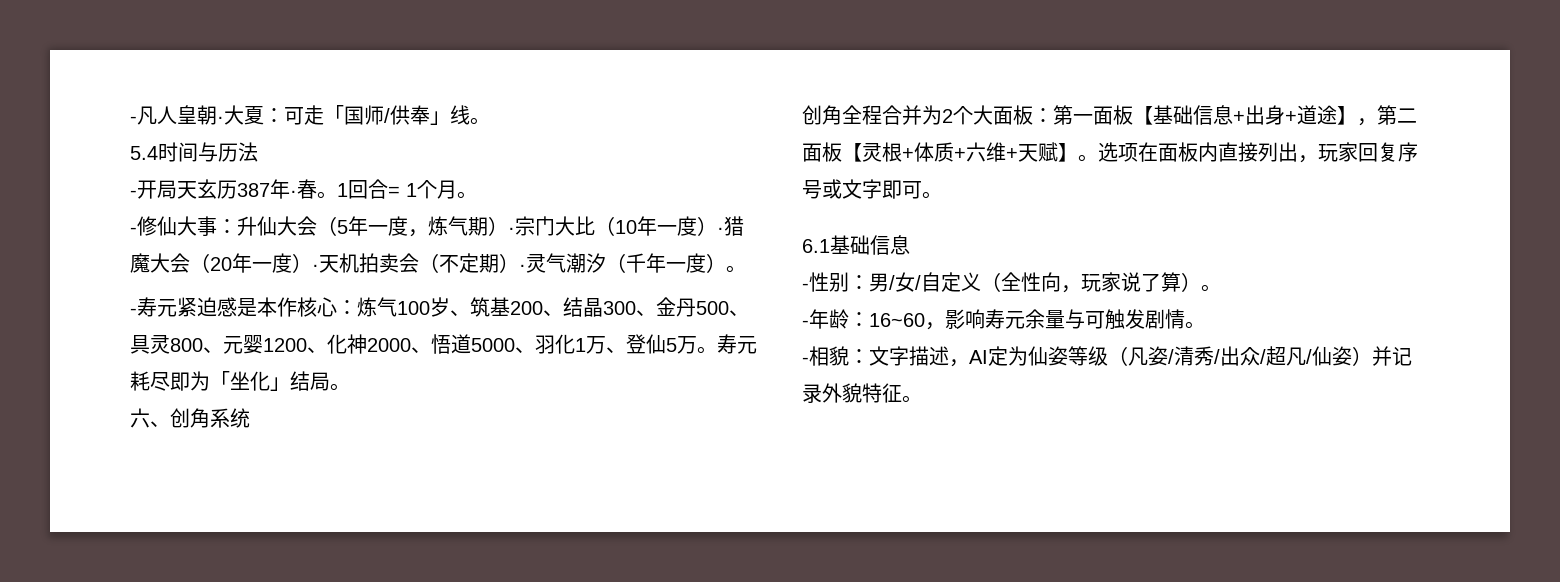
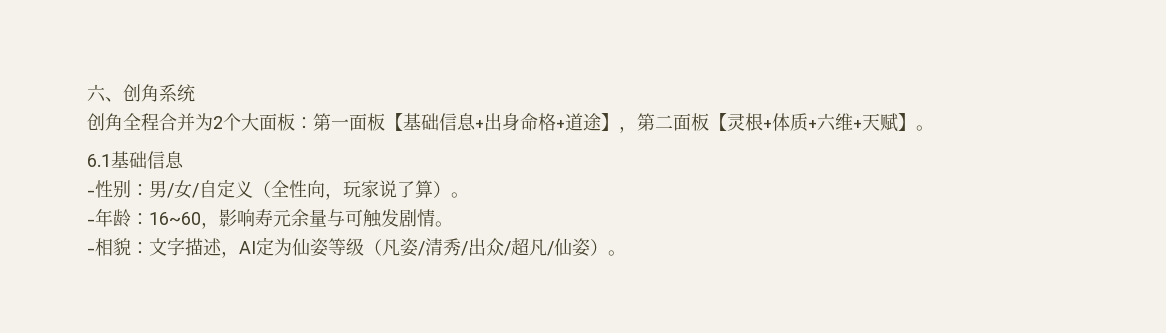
- -凡人皇朝·大夏：可走「国师/供奉」线。
- 5.4时间与历法
- -开局天玄历387年·春。1回合= 1个月。
- -修仙大事：升仙大会（5年一度，炼气期）·宗门大比（10年一度）·猎魔大会（20年一度）·天机拍卖会（不定期）·灵气潮汐（千年一度）。
- -寿元紧迫感是本作核心：炼气100岁、筑基200、结晶300、金丹500、具灵800、元婴1200、化神2000、悟道5000、羽化1万、登仙5万。寿元耗尽即为「坐化」结局。
- 创角全程合并为2个大面板：第一面板【基础信息+出身+道途】，第二面板【灵根+体质+六维+天赋】。选项在面板内直接列出，玩家回复序号或文字即可。
+ 创角全程合并为2个大面板：第一面板【基础信息+出身命格+道途】，第二面板【灵根+体质+六维+天赋】。
- -相貌：文字描述，AI定为仙姿等级（凡姿/清秀/出众/超凡/仙姿）并记录外貌特征。
+ -相貌：文字描述，AI定为仙姿等级（凡姿/清秀/出众/超凡/仙姿）。

